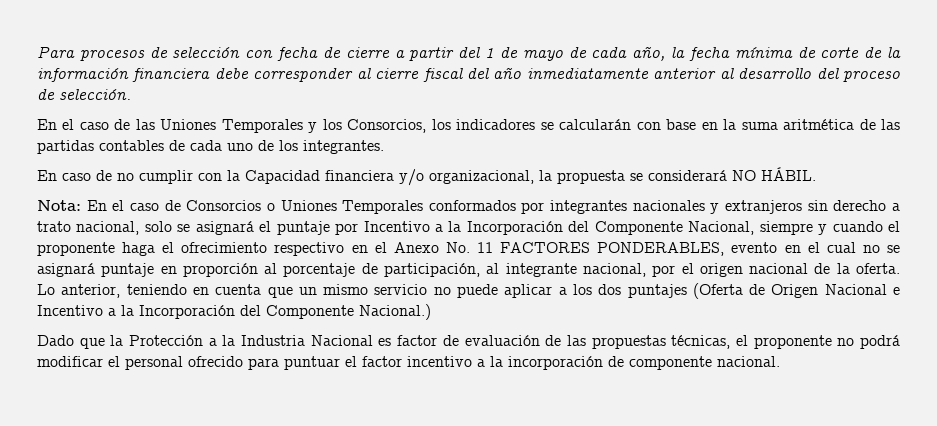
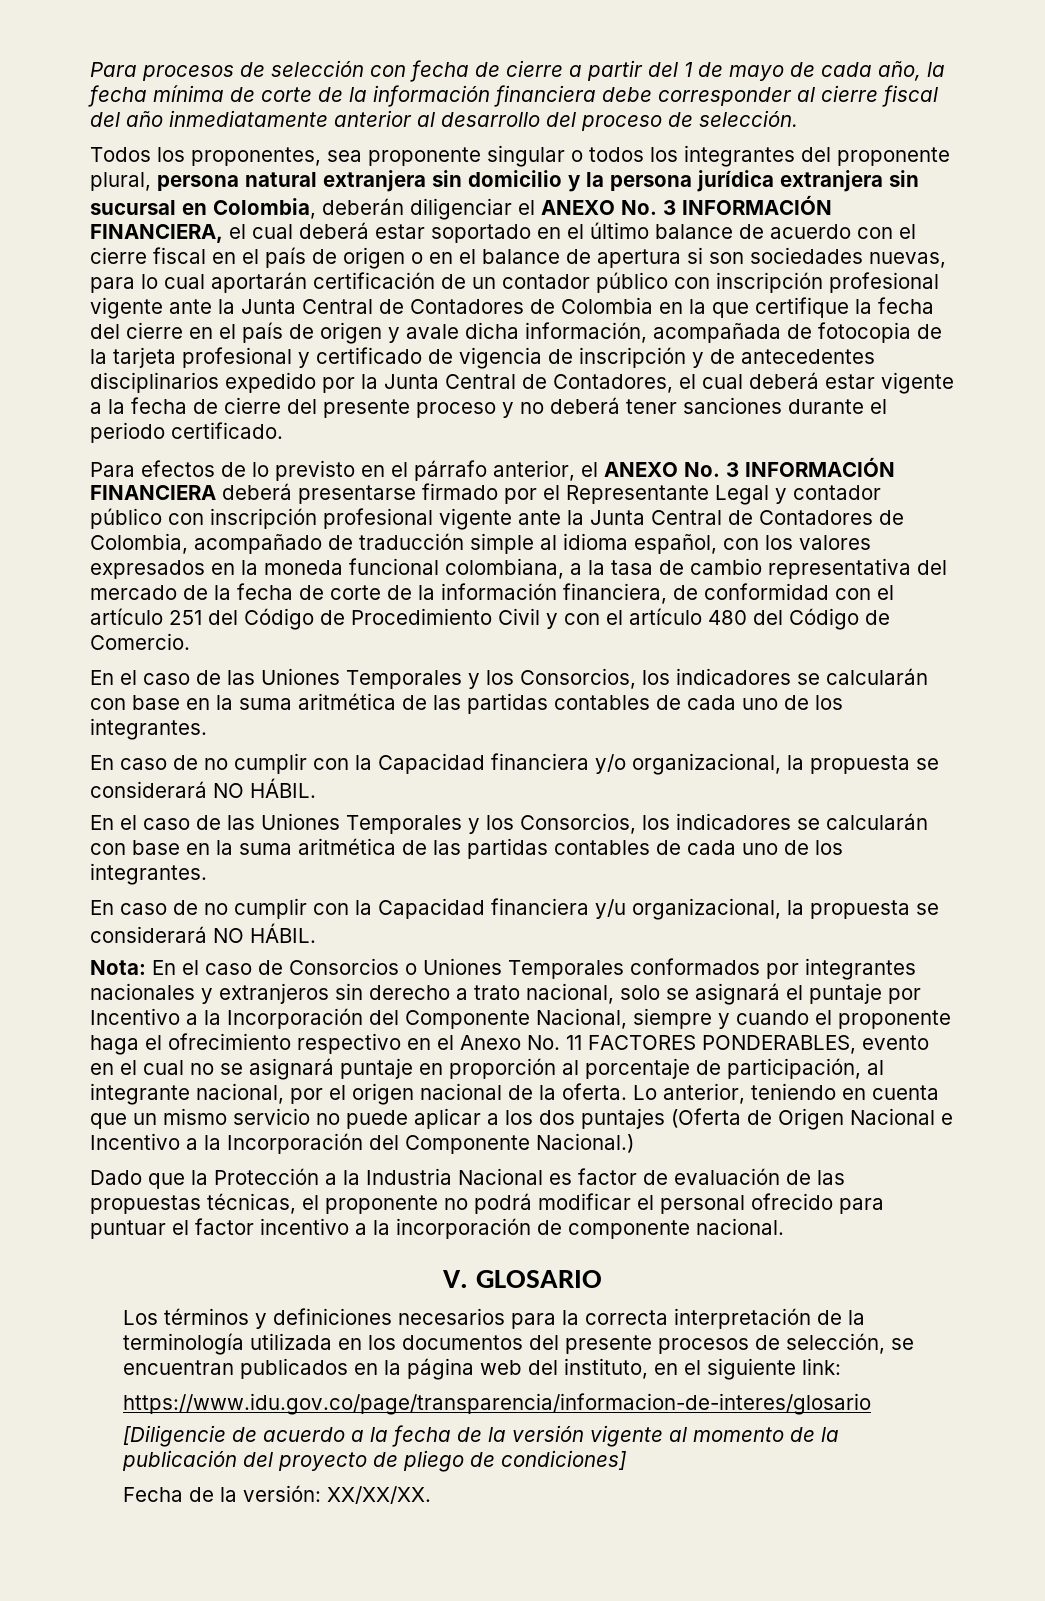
+ Todos los proponentes, sea proponente singular o todos los integrantes del proponente plural, persona natural extranjera sin domicilio y la persona jurídica extranjera sin sucursal en Colombia, deberán diligenciar el ANEXO No. 3 INFORMACIÓN FINANCIERA, el cual deberá estar soportado en el último balance de acuerdo con el cierre fiscal en el país de origen o en el balance de apertura si son sociedades nuevas, para lo cual aportarán certificación de un contador público con inscripción profesional vigente ante la Junta Central de Contadores de Colombia en la que certifique la fecha del cierre en el país de origen y avale dicha información, acompañada de fotocopia de la tarjeta profesional y certificado de vigencia de inscripción y de antecedentes disciplinarios expedido por la Junta Central de Contadores, el cual deberá estar vigente a la fecha de cierre del presente proceso y no deberá tener sanciones durante el periodo certificado.
+ Para efectos de lo previsto en el párrafo anterior, el ANEXO No. 3 INFORMACIÓN FINANCIERA deberá presentarse firmado por el Representante Legal y contador público con inscripción profesional vigente ante la Junta Central de Contadores de Colombia, acompañado de traducción simple al idioma español, con los valores expresados en la moneda funcional colombiana, a la tasa de cambio representativa del mercado de la fecha de corte de la información financiera, de conformidad con el artículo 251 del Código de Procedimiento Civil y con el artículo 480 del Código de Comercio.
  En caso de no cumplir con la Capacidad financiera y/o organizacional, la propuesta se considerará NO HÁBIL.
+ En el caso de las Uniones Temporales y los Consorcios, los indicadores se calcularán con base en la suma aritmética de las partidas contables de cada uno de los integrantes.
+ En caso de no cumplir con la Capacidad financiera y/u organizacional, la propuesta se considerará NO HÁBIL.
+ V. GLOSARIO
+ Los términos y definiciones necesarios para la correcta interpretación de la terminología utilizada en los documentos del presente procesos de selección, se encuentran publicados en la página web del instituto, en el siguiente link:
+ https://www.idu.gov.co/page/transparencia/informacion-de-interes/glosario
+ [Diligencie de acuerdo a la fecha de la versión vigente al momento de la publicación del proyecto de pliego de condiciones]
+ Fecha de la versión: XX/XX/XX.

